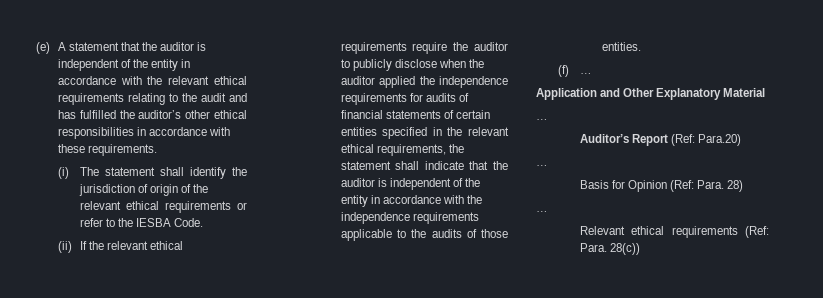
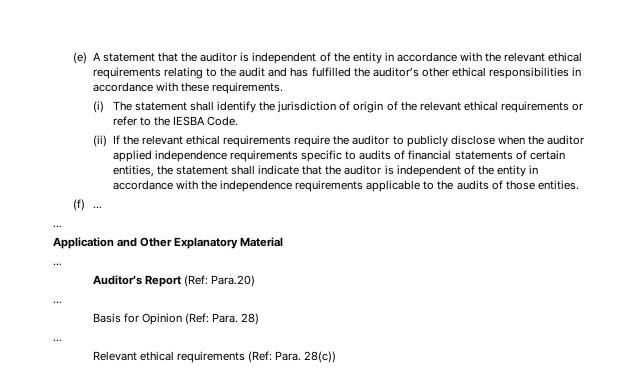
- (ii) If the relevant ethical requirements require the auditor to publicly disclose when the auditor applied the independence requirements for audits of financial statements of certain entities specified in the relevant ethical requirements, the statement shall indicate that the auditor is independent of the entity in accordance with the independence requirements applicable to the audits of those entities.
+ (ii) If the relevant ethical requirements require the auditor to publicly disclose when the auditor applied independence requirements specific to audits of financial statements of certain entities, the statement shall indicate that the auditor is independent of the entity in accordance with the independence requirements applicable to the audits of those entities.
  (f) …
+ …

